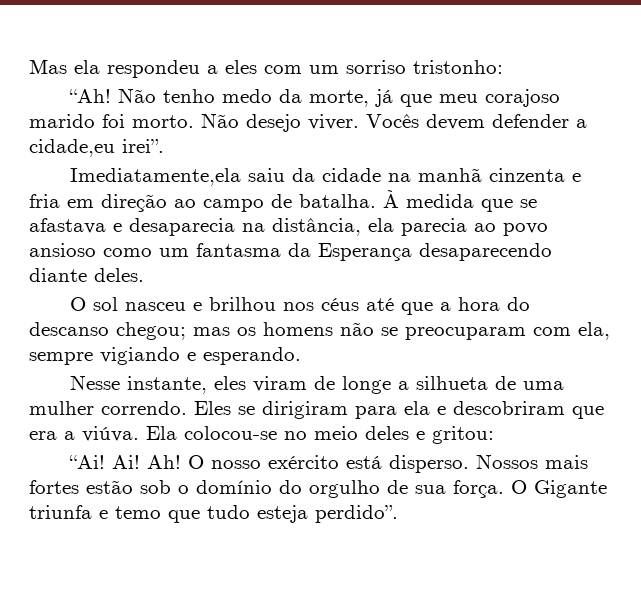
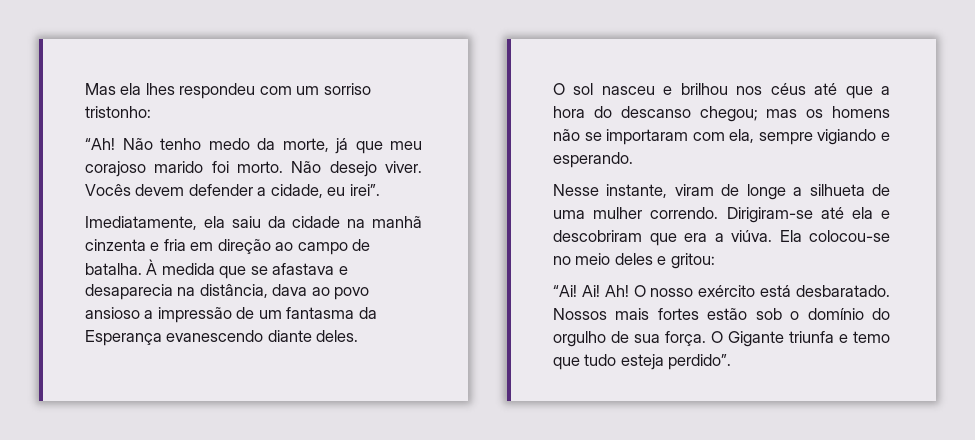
- Mas ela respondeu a eles com um sorriso tristonho:
+ Mas ela lhes respondeu com um sorriso tristonho:
- Vocês devem defender a cidade,eu irei”.
+ Vocês devem defender a cidade, eu irei”.
- Imediatamente,ela saiu da cidade na manhã cinzenta e fria em direção ao campo de batalha.
+ Imediatamente, ela saiu da cidade na manhã cinzenta e fria em direção ao campo de batalha.
- À medida que se afastava e desaparecia na distância, ela parecia ao povo ansioso como um fantasma da Esperança desaparecendo diante deles.
+ À medida que se afastava e desaparecia na distância, dava ao povo ansioso a impressão de um fantasma da Esperança evanescendo diante deles.
- O sol nasceu e brilhou nos céus até que a hora do descanso chegou; mas os homens não se preocuparam com ela, sempre vigiando e esperando.
+ O sol nasceu e brilhou nos céus até que a hora do descanso chegou; mas os homens não se importaram com ela, sempre vigiando e esperando.
- Nesse instante, eles viram de longe a silhueta de uma mulher correndo.
+ Nesse instante, viram de longe a silhueta de uma mulher correndo.
- Eles se dirigiram para ela e descobriram que era a viúva.
+ Dirigiram-se até ela e descobriram que era a viúva.
- O nosso exército está disperso.
+ O nosso exército está desbaratado.

